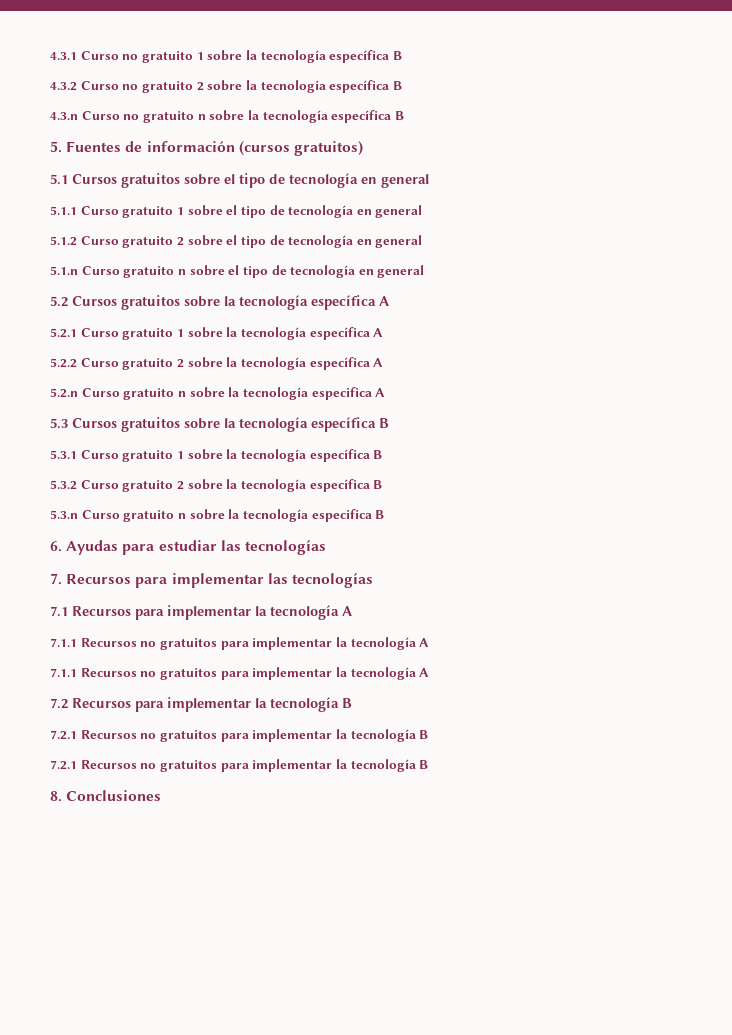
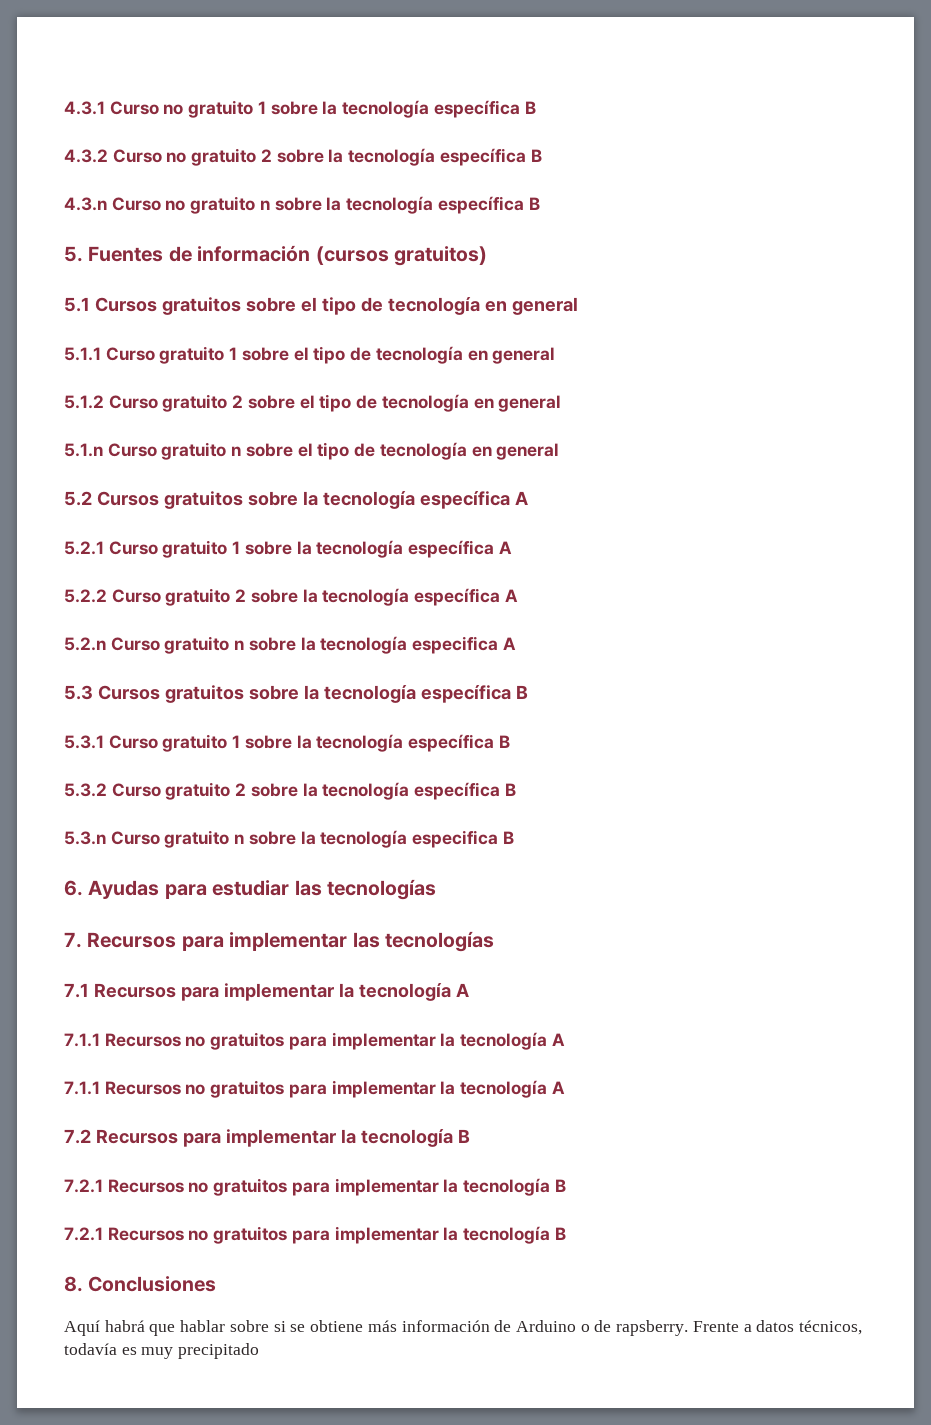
+ Aquí habrá que hablar sobre si se obtiene más información de Arduino o de rapsberry. Frente a datos técnicos, todavía es muy precipitado

